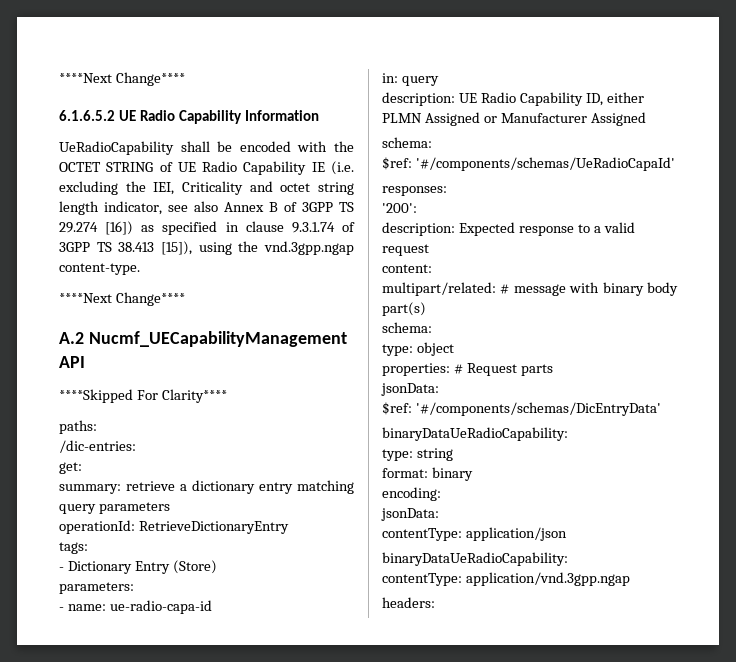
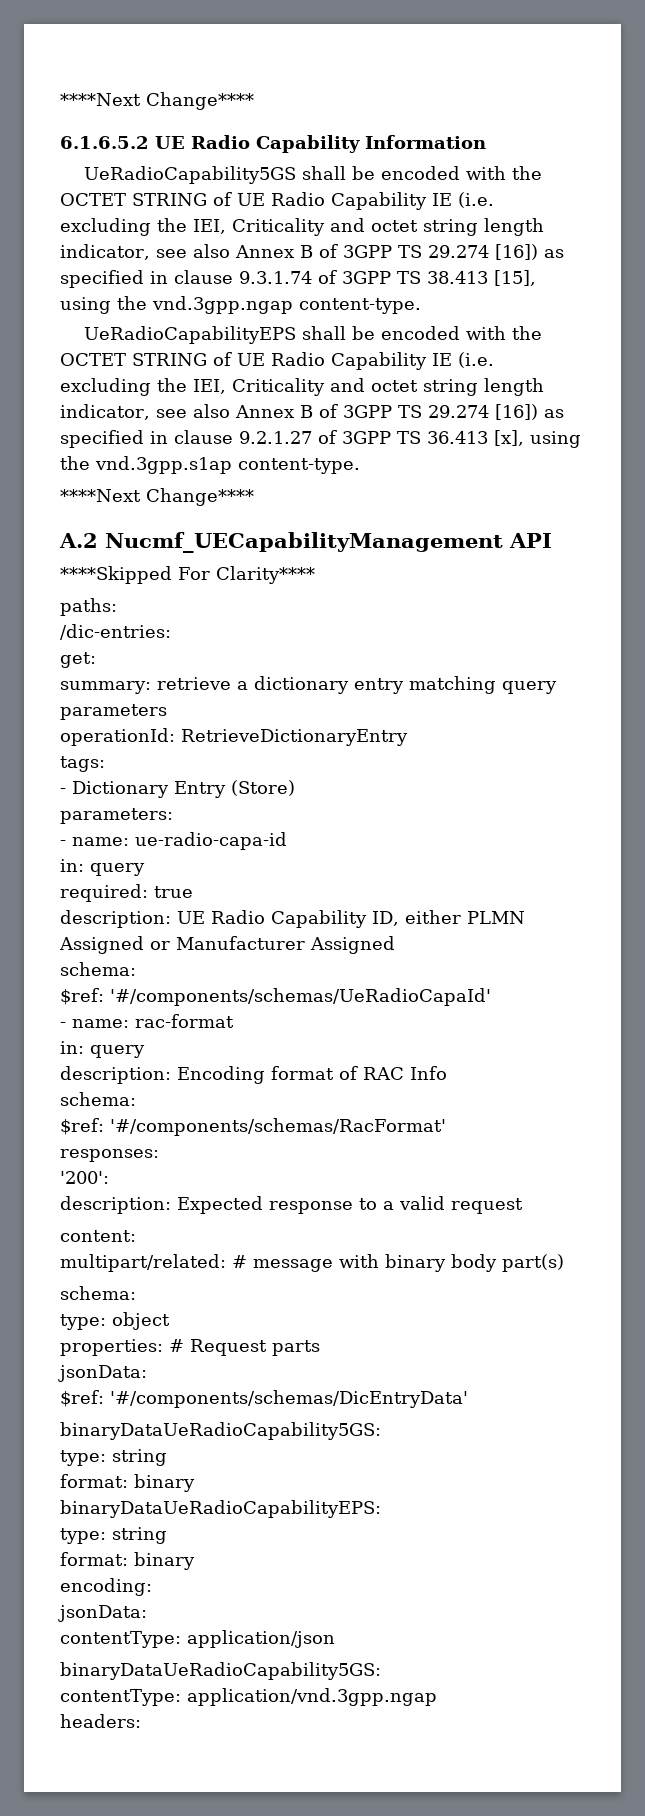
- UeRadioCapability shall be encoded with the OCTET STRING of UE Radio Capability IE (i.e. excluding the IEI, Criticality and octet string length indicator, see also Annex B of 3GPP TS 29.274 [16]) as specified in clause 9.3.1.74 of 3GPP TS 38.413 [15]), using the vnd.3gpp.ngap content-type.
+ UeRadioCapability5GS shall be encoded with the OCTET STRING of UE Radio Capability IE (i.e. excluding the IEI, Criticality and octet string length indicator, see also Annex B of 3GPP TS 29.274 [16]) as specified in clause 9.3.1.74 of 3GPP TS 38.413 [15], using the vnd.3gpp.ngap content-type.
+ UeRadioCapabilityEPS shall be encoded with the OCTET STRING of UE Radio Capability IE (i.e. excluding the IEI, Criticality and octet string length indicator, see also Annex B of 3GPP TS 29.274 [16]) as specified in clause 9.2.1.27 of 3GPP TS 36.413 [x], using the vnd.3gpp.s1ap content-type.
+ required: true
+ - name: rac-format
+ in: query
+ description: Encoding format of RAC Info
+ schema:
+ $ref: '#/components/schemas/RacFormat'
  $ref: '#/components/schemas/DicEntryData'
- binaryDataUeRadioCapability:
+ binaryDataUeRadioCapability5GS:
+ type: string
+ format: binary
+ binaryDataUeRadioCapabilityEPS:
  contentType: application/json
- binaryDataUeRadioCapability:
+ binaryDataUeRadioCapability5GS:

